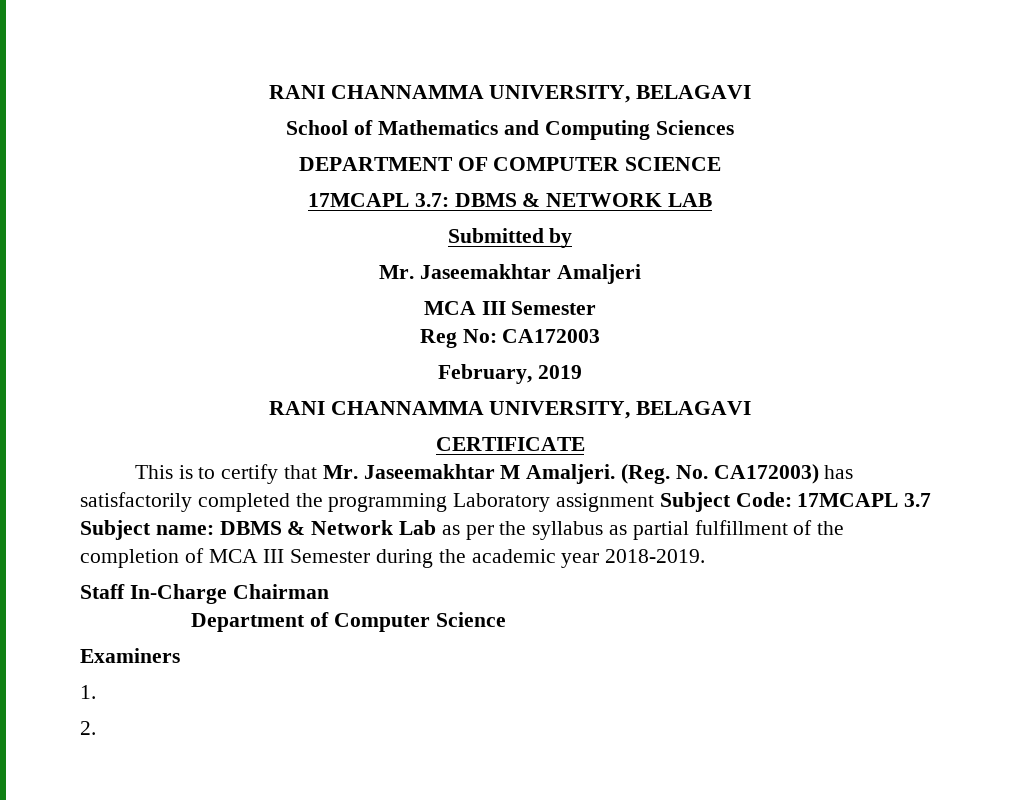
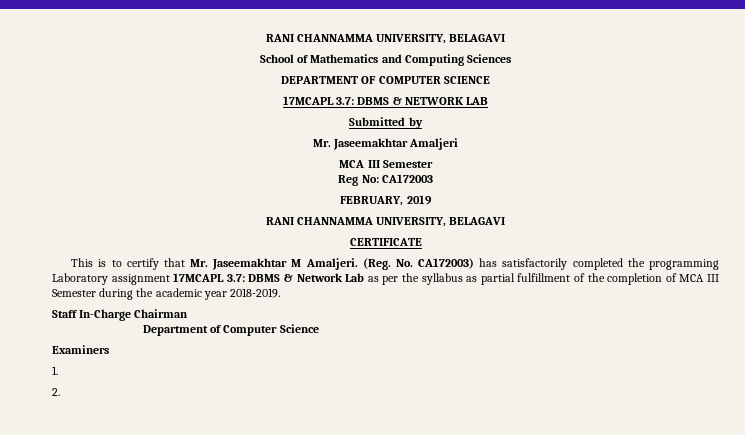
- February, 2019
+ FEBRUARY, 2019
- (Reg. No. CA172003) has satisfactorily completed the programming Laboratory assignment Subject Code: 17MCAPL 3.7 Subject name: DBMS & Network Lab as per the syllabus as partial fulfillment of the completion of MCA III Semester during the academic year 2018-2019.
+ (Reg. No. CA172003) has satisfactorily completed the programming Laboratory assignment 17MCAPL 3.7: DBMS & Network Lab as per the syllabus as partial fulfillment of the completion of MCA III Semester during the academic year 2018-2019.

